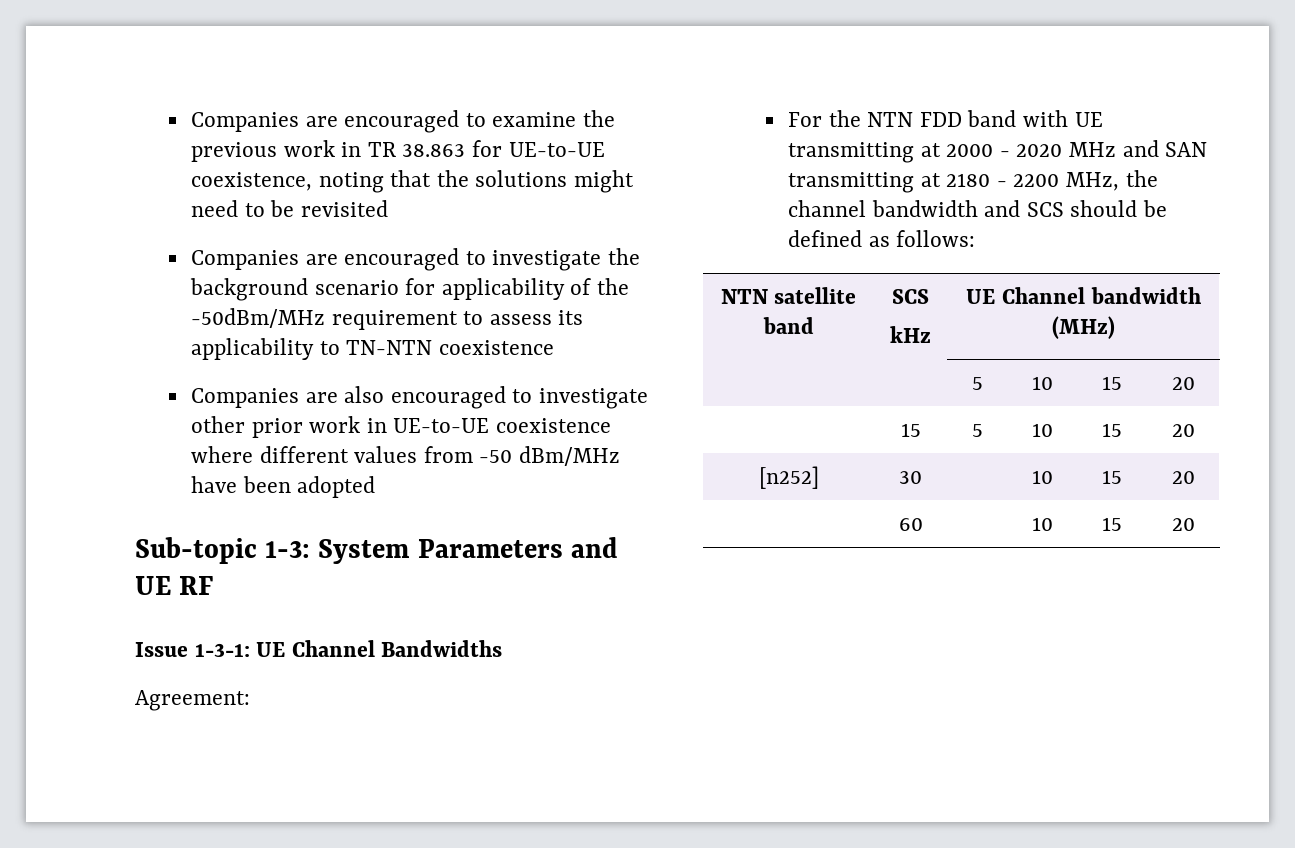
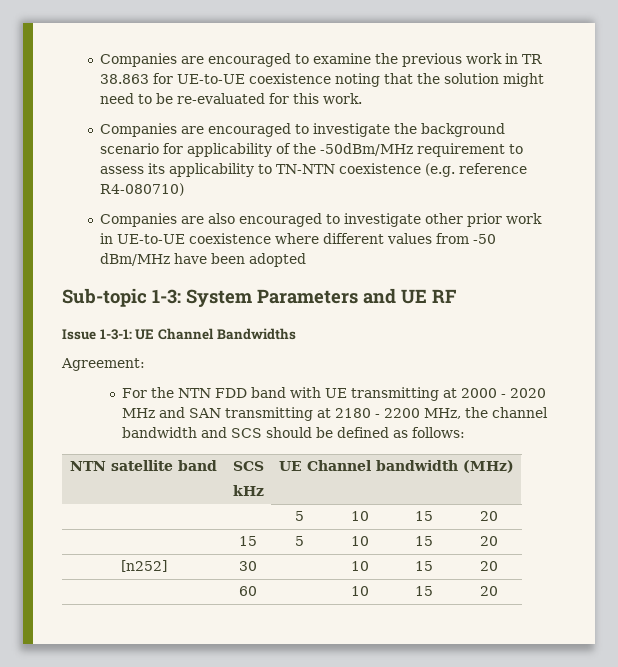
- Companies are encouraged to examine the previous work in TR 38.863 for UE-to-UE coexistence, noting that the solutions might need to be revisited
+ Companies are encouraged to examine the previous work in TR 38.863 for UE-to-UE coexistence noting that the solution might need to be re-evaluated for this work.
- Companies are encouraged to investigate the background scenario for applicability of the -50dBm/MHz requirement to assess its applicability to TN-NTN coexistence
+ Companies are encouraged to investigate the background scenario for applicability of the -50dBm/MHz requirement to assess its applicability to TN-NTN coexistence (e.g. reference R4-080710)

